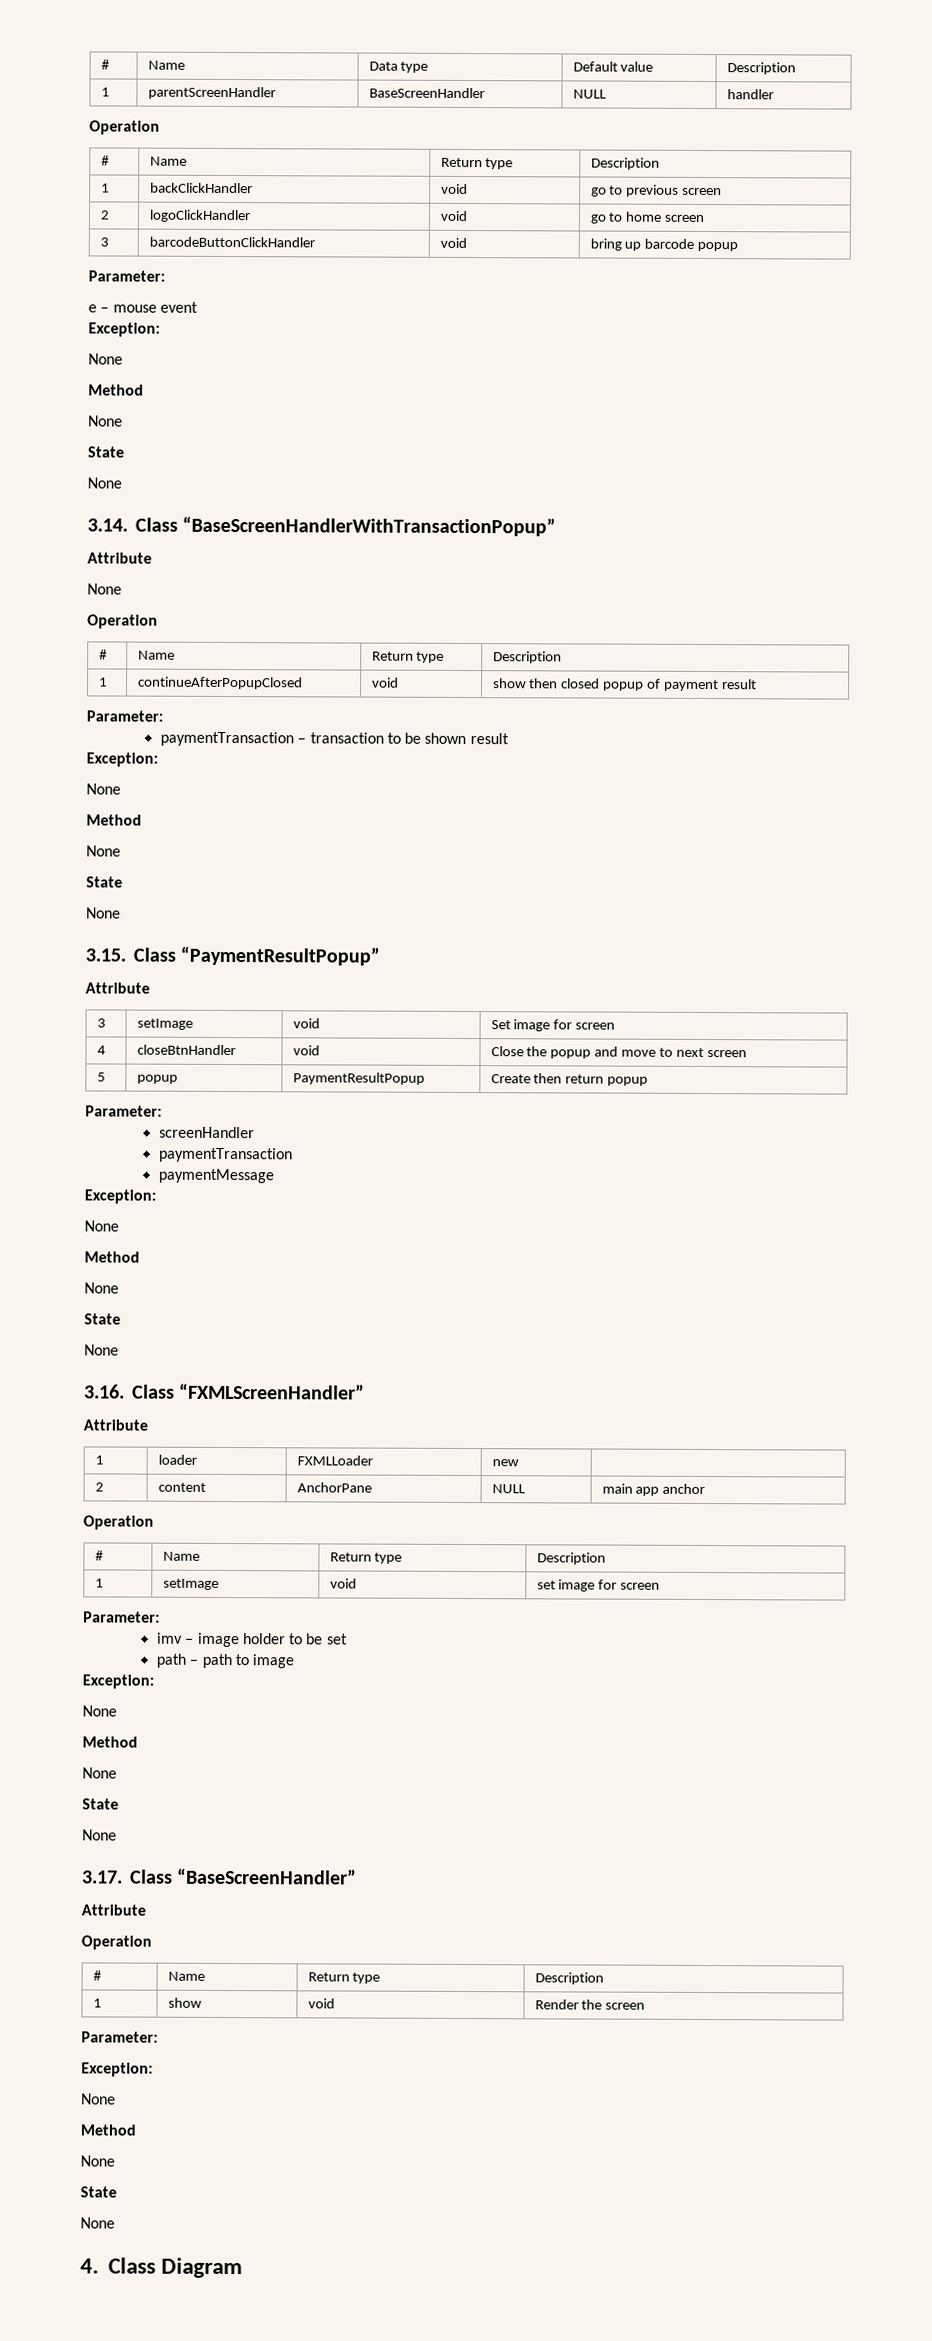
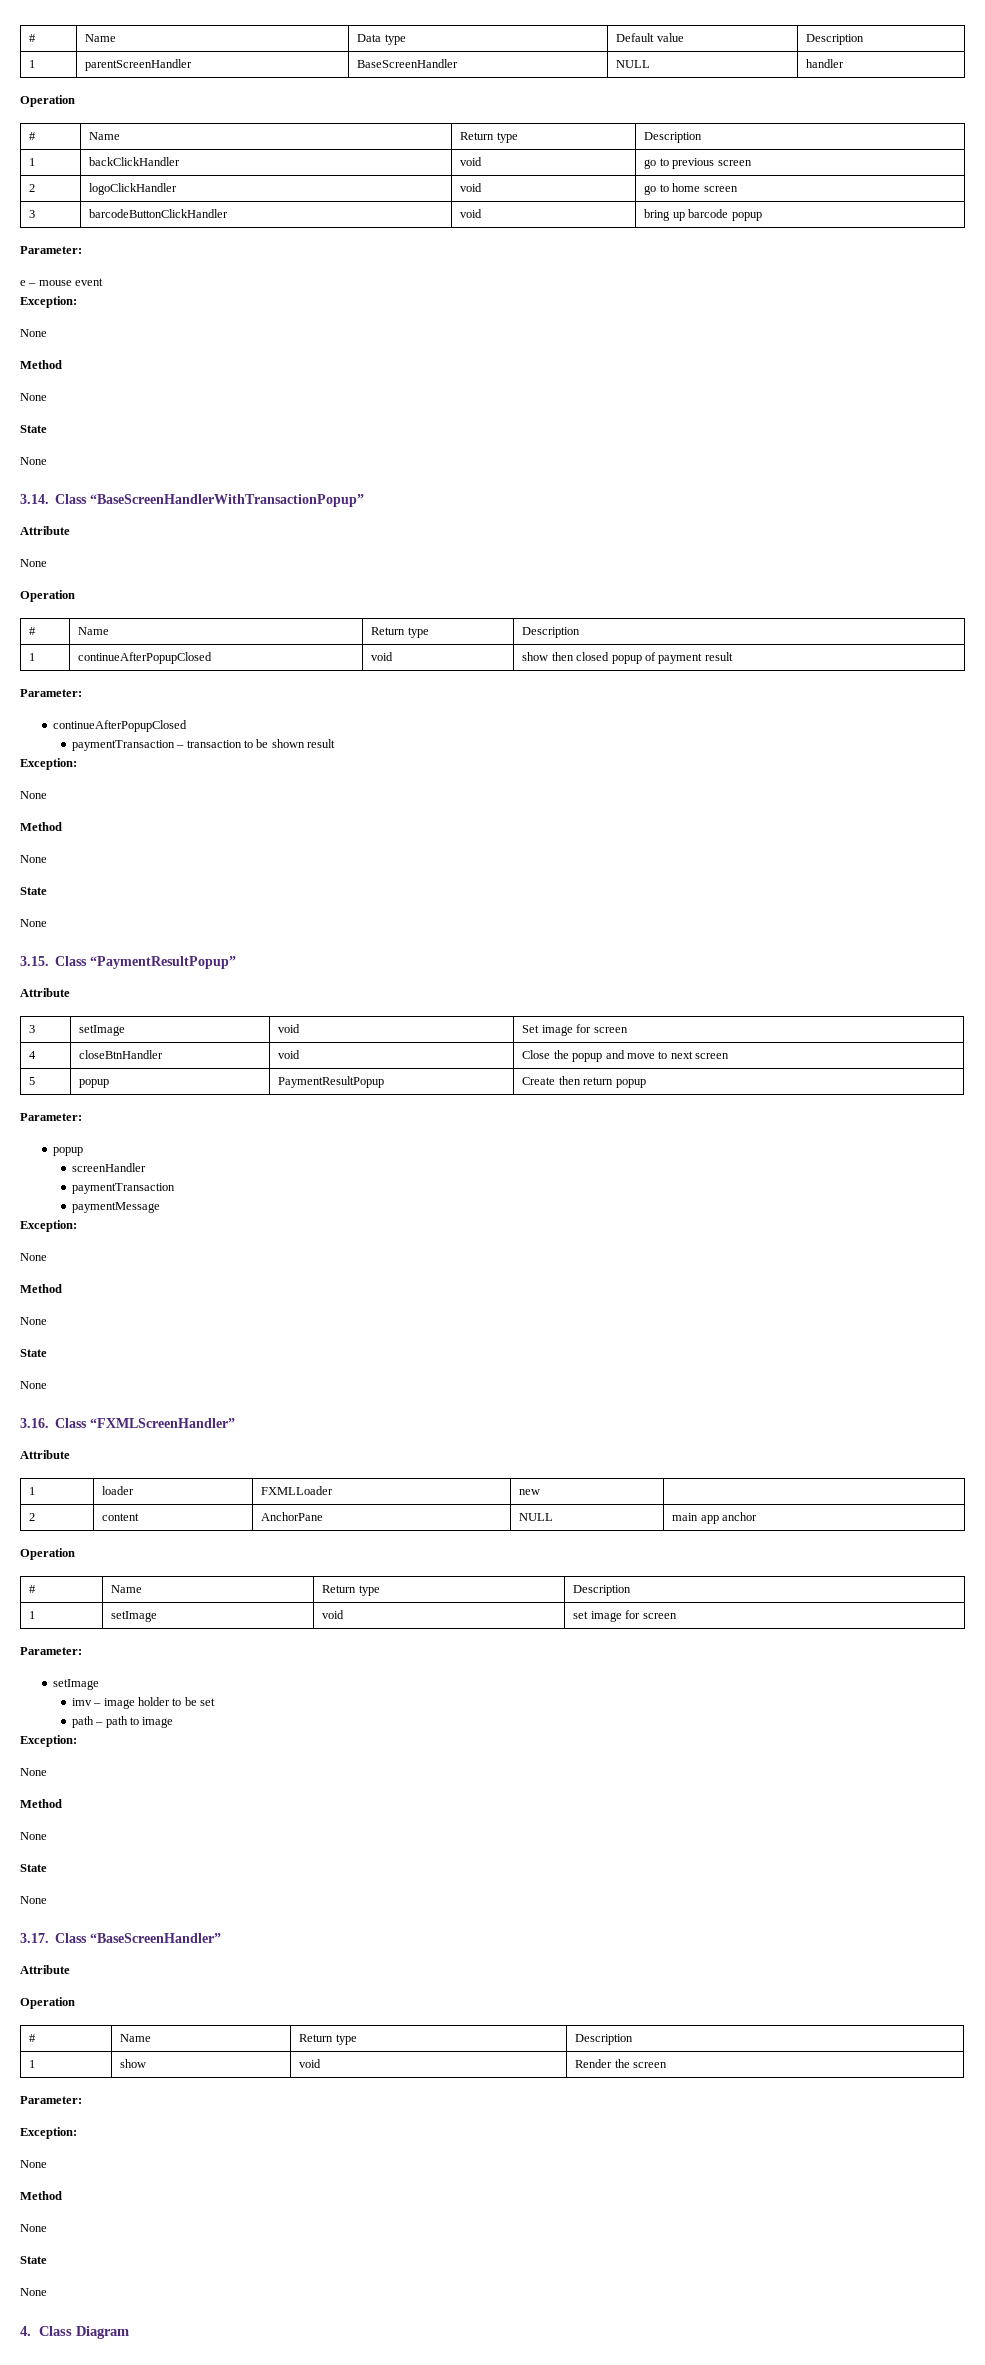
  1 | continueAfterPopupClosed | void | show then closed popup of payment result
  Parameter:
+ continueAfterPopupClosed
  5 | popup | PaymentResultPopup | Create then return popup
  Parameter:
+ popup
  1 | setImage | void | set image for screen
  Parameter:
+ setImage

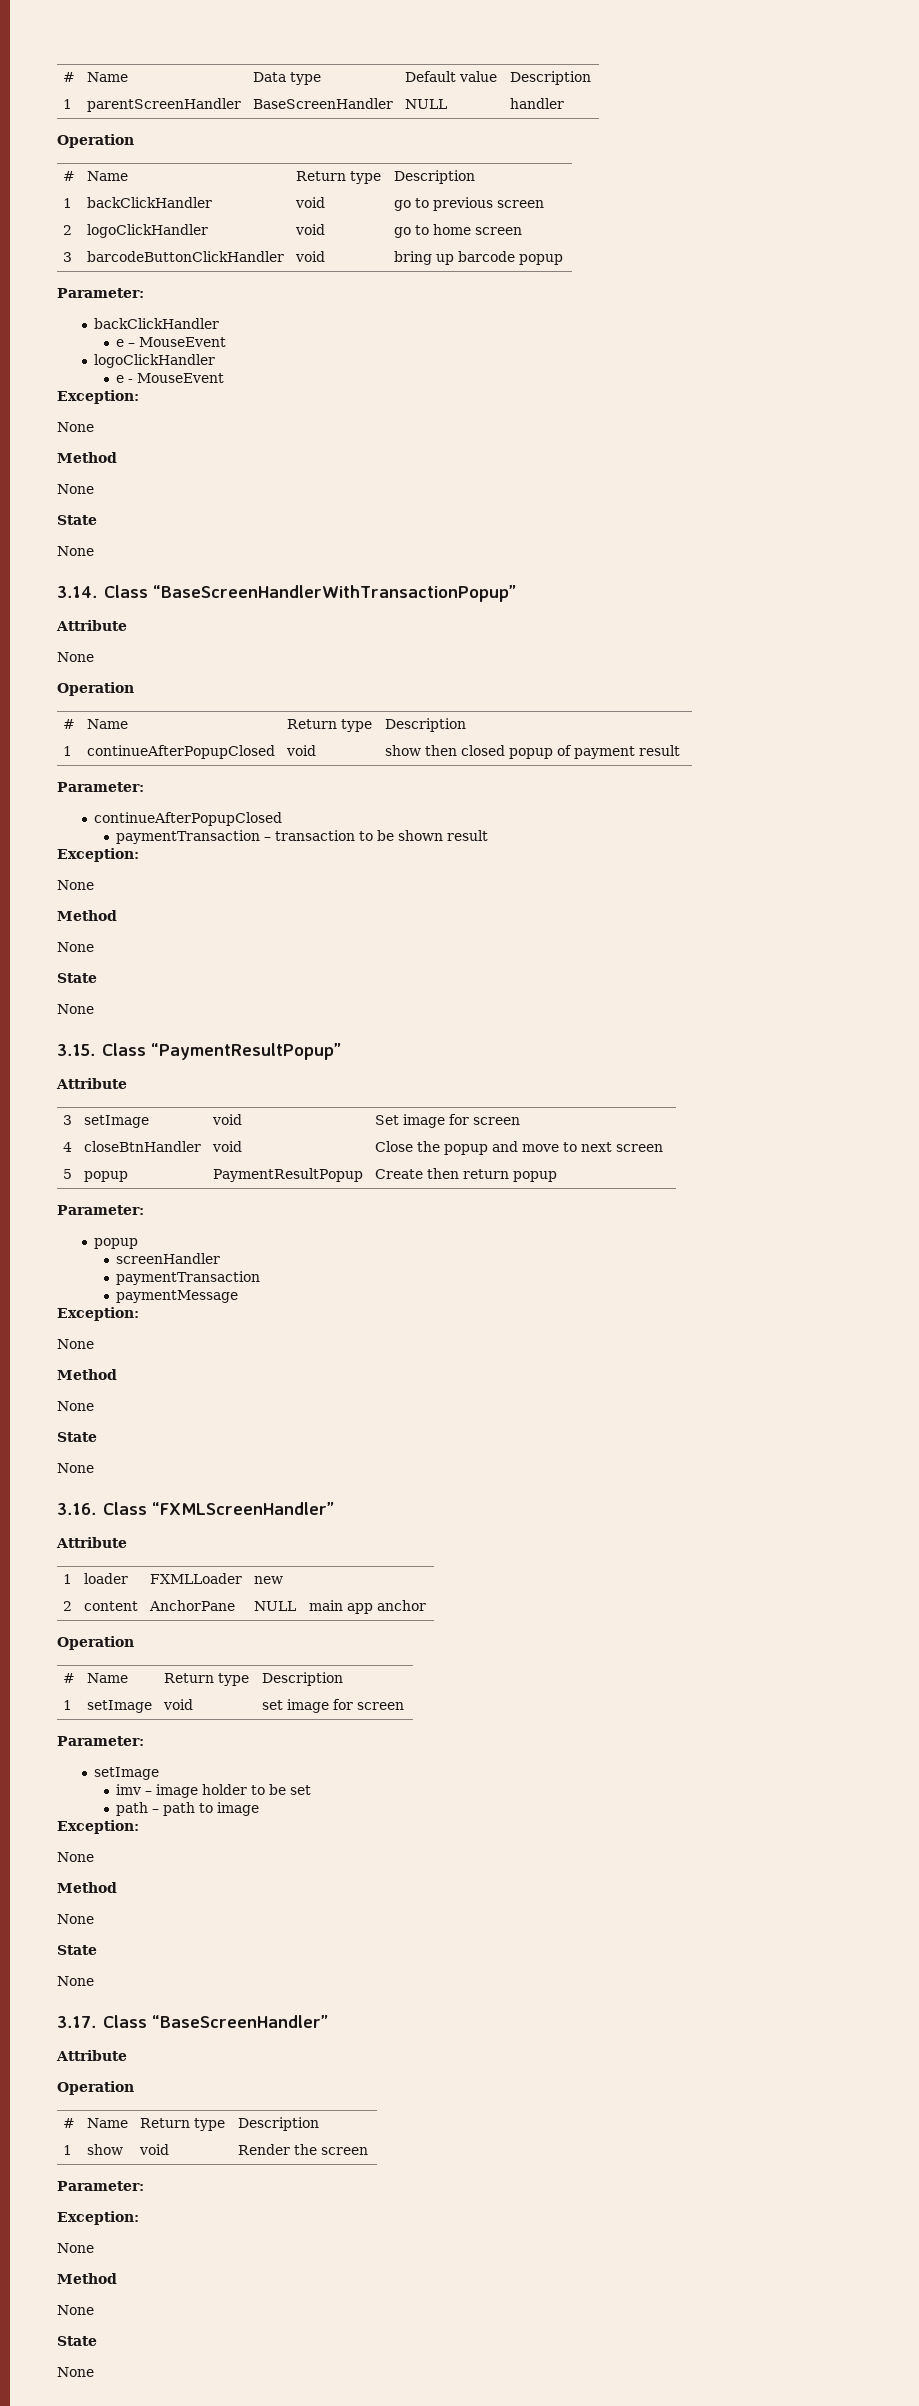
  3 | barcodeButtonClickHandler | void | bring up barcode popup
  Parameter:
- e – mouse event
+ backClickHandler
+ e – MouseEvent
+ logoClickHandler
+ e - MouseEvent
- 4. Class Diagram

